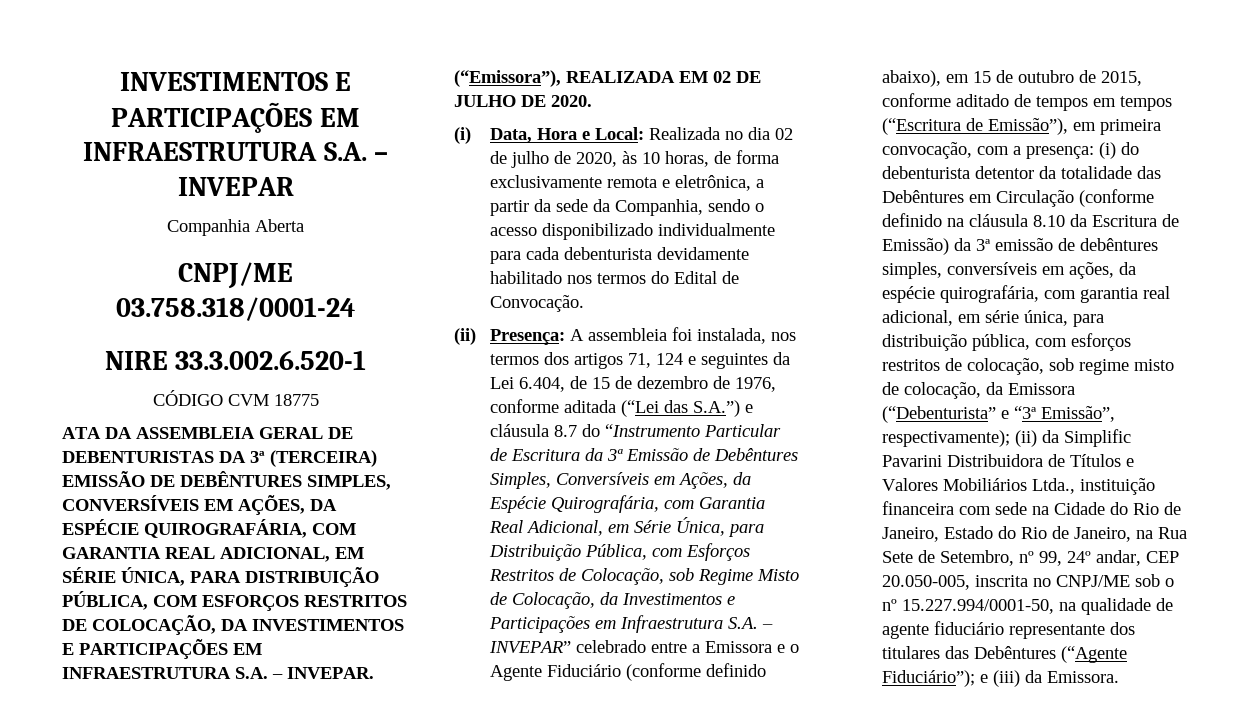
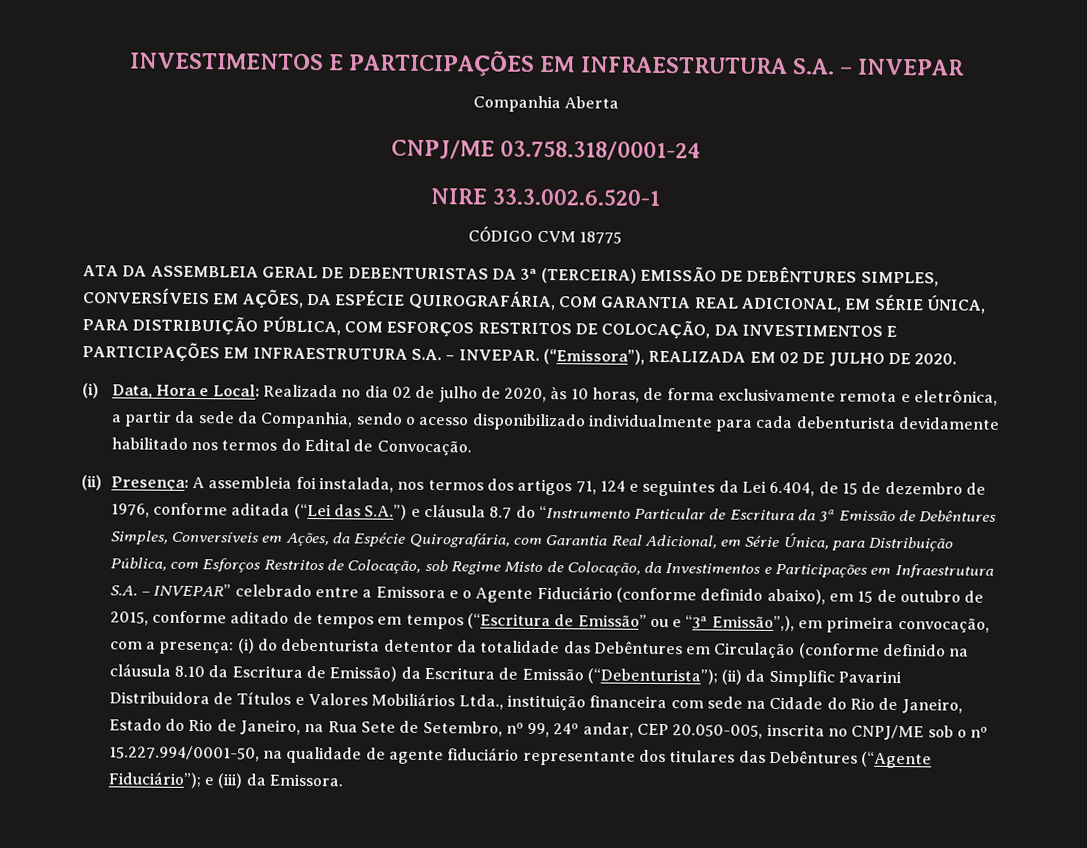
- A assembleia foi instalada, nos termos dos artigos 71, 124 e seguintes da Lei 6.404, de 15 de dezembro de 1976, conforme aditada (“Lei das S.A.”) e cláusula 8.7 do “Instrumento Particular de Escritura da 3ª Emissão de Debêntures Simples, Conversíveis em Ações, da Espécie Quirografária, com Garantia Real Adicional, em Série Única, para Distribuição Pública, com Esforços Restritos de Colocação, sob Regime Misto de Colocação, da Investimentos e Participações em Infraestrutura S.A. – INVEPAR” celebrado entre a Emissora e o Agente Fiduciário (conforme definido abaixo), em 15 de outubro de 2015, conforme aditado de tempos em tempos (“Escritura de Emissão”), em primeira convocação, com a presença:
+ A assembleia foi instalada, nos termos dos artigos 71, 124 e seguintes da Lei 6.404, de 15 de dezembro de 1976, conforme aditada (“Lei das S.A.”) e cláusula 8.7 do “Instrumento Particular de Escritura da 3ª Emissão de Debêntures Simples, Conversíveis em Ações, da Espécie Quirografária, com Garantia Real Adicional, em Série Única, para Distribuição Pública, com Esforços Restritos de Colocação, sob Regime Misto de Colocação, da Investimentos e Participações em Infraestrutura S.A. – INVEPAR” celebrado entre a Emissora e o Agente Fiduciário (conforme definido abaixo), em 15 de outubro de 2015, conforme aditado de tempos em tempos (“Escritura de Emissão” ou e “3ª Emissão”,), em primeira convocação, com a presença:
- (i) do debenturista detentor da totalidade das Debêntures em Circulação (conforme definido na cláusula 8.10 da Escritura de Emissão) da 3ª emissão de debêntures simples, conversíveis em ações, da espécie quirografária, com garantia real adicional, em série única, para distribuição pública, com esforços restritos de colocação, sob regime misto de colocação, da Emissora (“Debenturista” e “3ª Emissão”, respectivamente);
+ (i) do debenturista detentor da totalidade das Debêntures em Circulação (conforme definido na cláusula 8.10 da Escritura de Emissão) da Escritura de Emissão (“Debenturista”);

